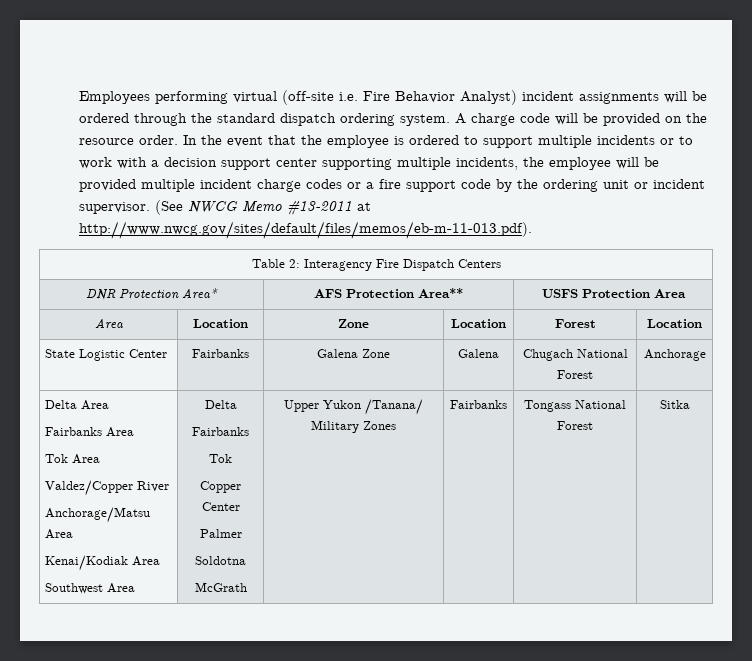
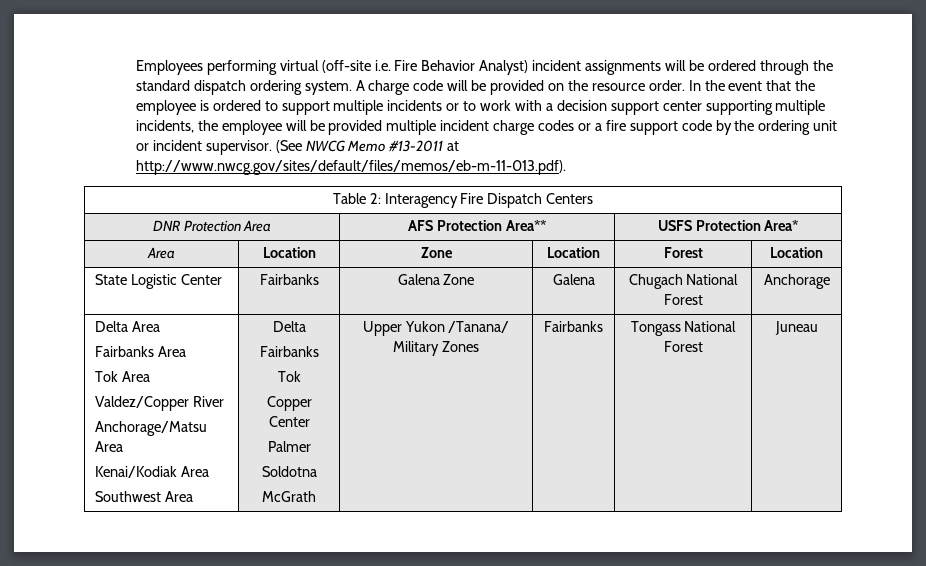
- DNR Protection Area* | AFS Protection Area** | USFS Protection Area
+ DNR Protection Area | AFS Protection Area** | USFS Protection Area*
  Delta Area
  Fairbanks Area
  Tok Area
  Valdez/Copper River
  Anchorage/Matsu Area
  Kenai/Kodiak Area
  Southwest Area | Delta
  Fairbanks
  Tok
  Copper Center
  Palmer
  Soldotna
- McGrath | Upper Yukon /Tanana/ Military Zones | Fairbanks | Tongass National Forest | Sitka
+ McGrath | Upper Yukon /Tanana/ Military Zones | Fairbanks | Tongass National Forest | Juneau

